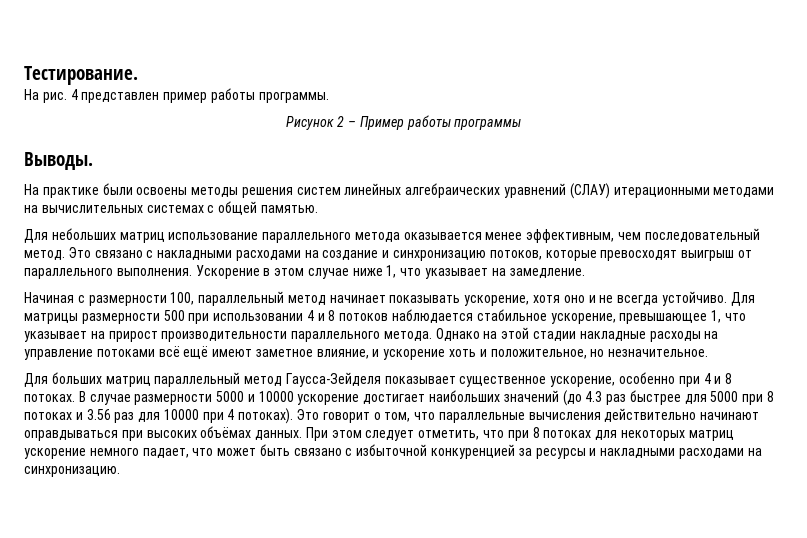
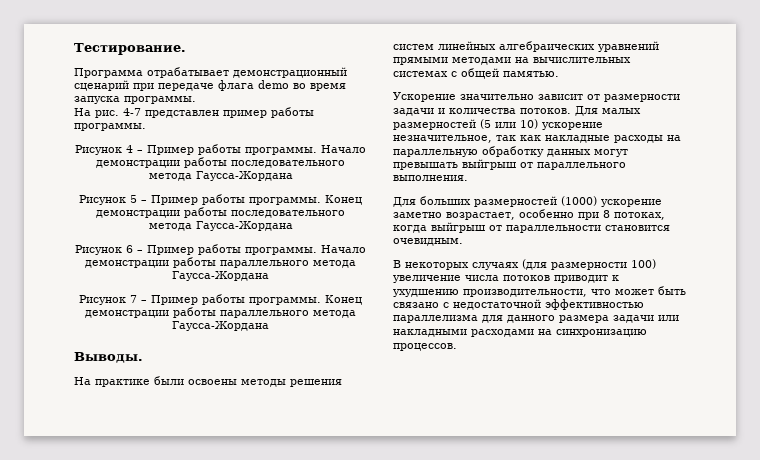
+ Программа отрабатывает демонстрационный сценарий при передаче флага demo во время запуска программы.
- 4 представлен пример работы программы.
+ 4-7 представлен пример работы программы.
- Рисунок 2 – Пример работы программы
+ Рисунок 4 – Пример работы программы. Начало демонстрации работы последовательного метода Гаусса-Жордана
+ Рисунок 5 – Пример работы программы. Конец демонстрации работы последовательного метода Гаусса-Жордана
+ Рисунок 6 – Пример работы программы. Начало демонстрации работы параллельного метода Гаусса-Жордана
+ Рисунок 7 – Пример работы программы. Конец демонстрации работы параллельного метода Гаусса-Жордана
- На практике были освоены методы решения систем линейных алгебраических уравнений (СЛАУ) итерационными методами на вычислительных системах с общей памятью.
+ На практике были освоены методы решения систем линейных алгебраических уравнений прямыми методами на вычислительных системах с общей памятью.
- Для небольших матриц использование параллельного метода оказывается менее эффективным, чем последовательный метод. Это связано с накладными расходами на создание и синхронизацию потоков, которые превосходят выигрыш от параллельного выполнения. Ускорение в этом случае ниже 1, что указывает на замедление.
- Начиная с размерности 100, параллельный метод начинает показывать ускорение, хотя оно и не всегда устойчиво. Для матрицы размерности 500 при использовании 4 и 8 потоков наблюдается стабильное ускорение, превышающее 1, что указывает на прирост производительности параллельного метода. Однако на этой стадии накладные расходы на управление потоками всё ещё имеют заметное влияние, и ускорение хоть и положительное, но незначительное.
- Для больших матриц параллельный метод Гаусса-Зейделя показывает существенное ускорение, особенно при 4 и 8 потоках. В случае размерности 5000 и 10000 ускорение достигает наибольших значений (до 4.3 раз быстрее для 5000 при 8 потоках и 3.56 раз для 10000 при 4 потоках). Это говорит о том, что параллельные вычисления действительно начинают оправдываться при высоких объёмах данных. При этом следует отметить, что при 8 потоках для некоторых матриц ускорение немного падает, что может быть связано с избыточной конкуренцией за ресурсы и накладными расходами на синхронизацию.
+ Ускорение значительно зависит от размерности задачи и количества потоков. Для малых размерностей (5 или 10) ускорение незначительное, так как накладные расходы на параллельную обработку данных могут превышать выйгрыш от параллельного выполнения.
+ Для больших размерностей (1000) ускорение заметно возрастает, особенно при 8 потоках, когда выйгрыш от параллельности становится очевидным.
+ В некоторых случаях (для размерности 100) увеличение числа потоков приводит к ухудшению производительности, что может быть связано с недостаточной эффективностью параллелизма для данного размера задачи или накладными расходами на синхронизацию процессов.

